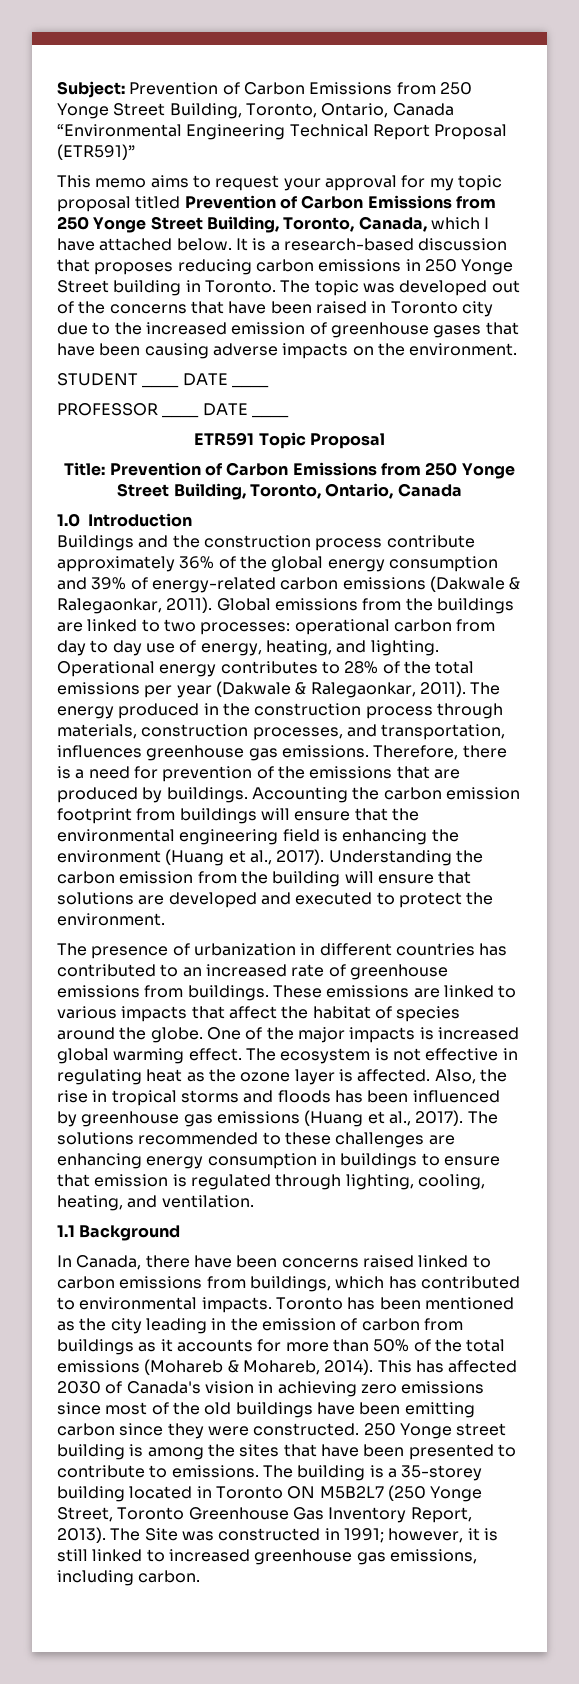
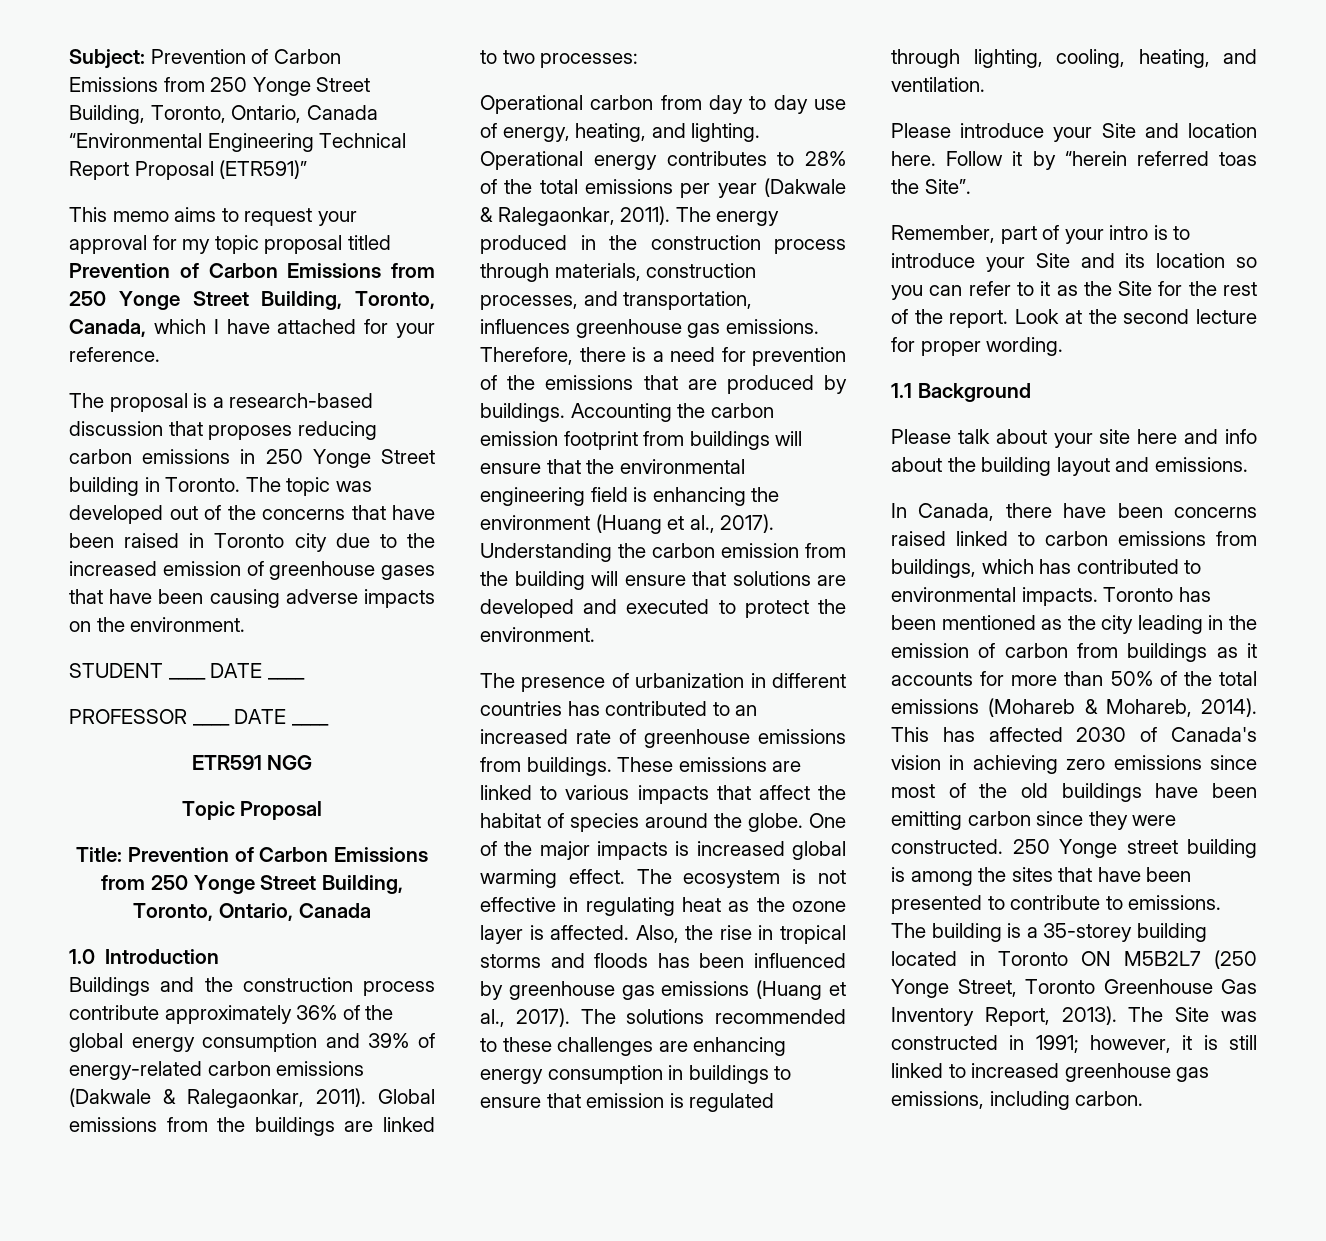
- This memo aims to request your approval for my topic proposal titled Prevention of Carbon Emissions from 250 Yonge Street Building, Toronto, Canada, which I have attached below. It is a research-based discussion that proposes reducing carbon emissions in 250 Yonge Street building in Toronto.
+ This memo aims to request your approval for my topic proposal titled Prevention of Carbon Emissions from 250 Yonge Street Building, Toronto, Canada, which I have attached for your reference.
+ The proposal is a research-based discussion that proposes reducing carbon emissions in 250 Yonge Street building in Toronto.
- ETR591 Topic Proposal
+ ETR591 NGG
+ Topic Proposal
- Global emissions from the buildings are linked to two processes: operational carbon from day to day use of energy, heating, and lighting.
+ Global emissions from the buildings are linked to two processes:
+ Operational carbon from day to day use of energy, heating, and lighting.
+ Please introduce your Site and location here. Follow it by “herein referred toas the Site”.
+ Remember, part of your intro is to introduce your Site and its location so you can refer to it as the Site for the rest of the report. Look at the second lecture for proper wording.
  1.1 Background
+ Please talk about your site here and info about the building layout and emissions.

